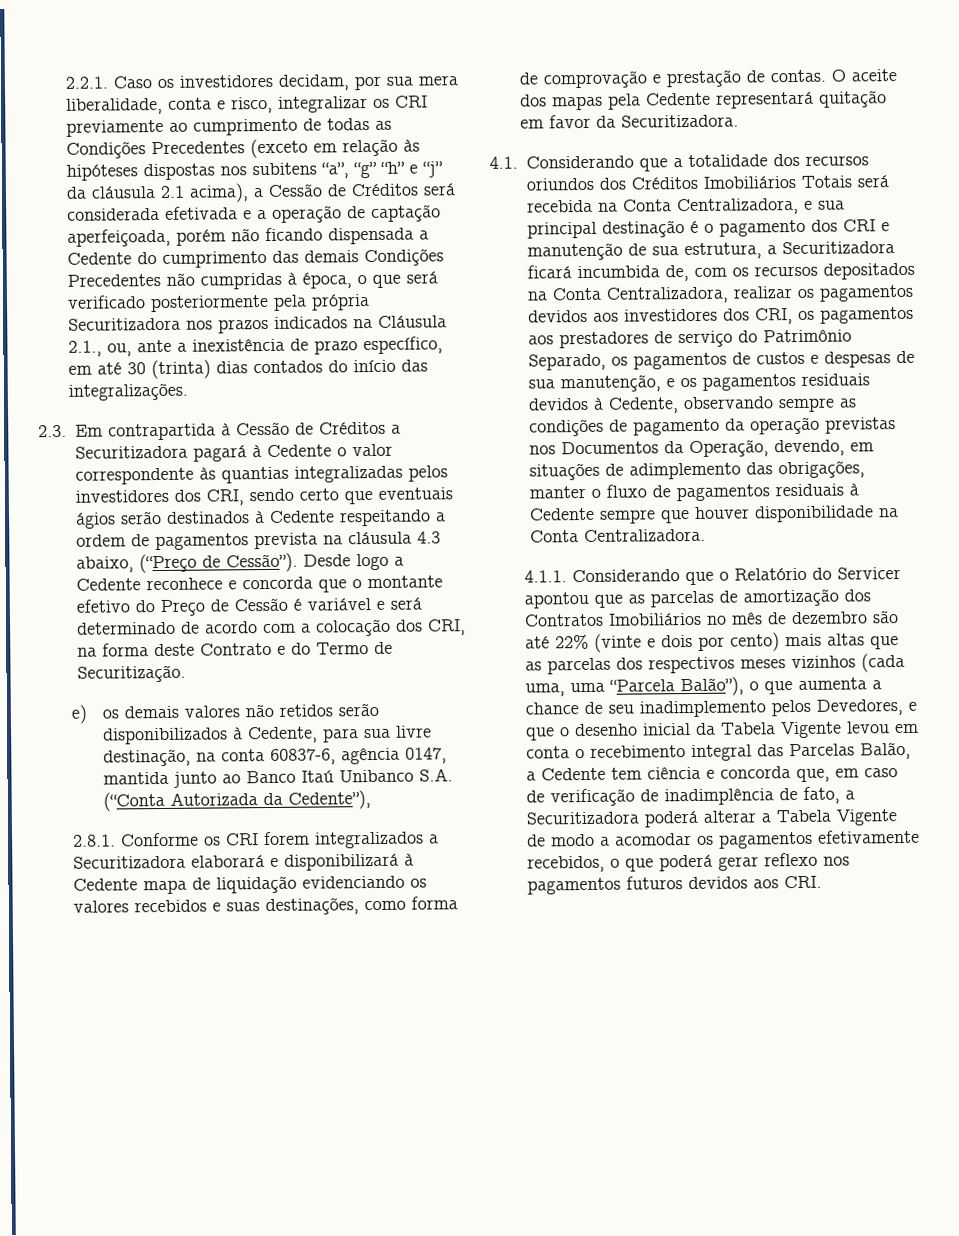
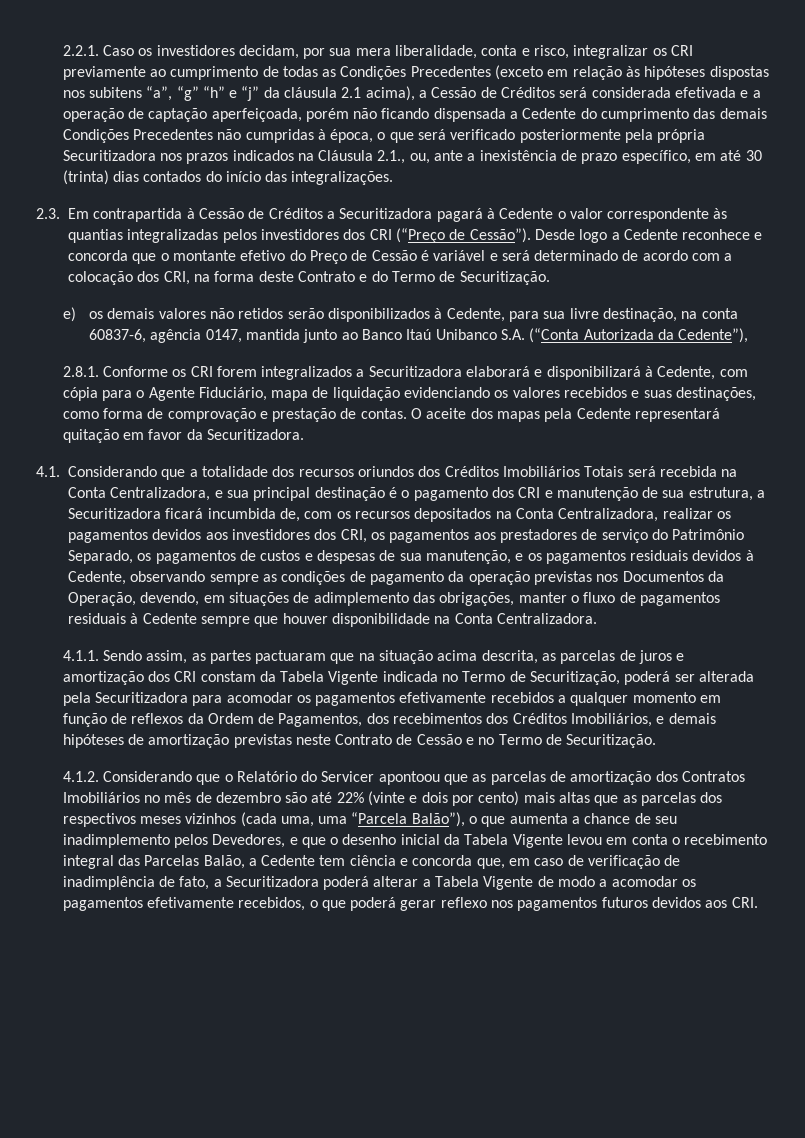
- 2.3. Em contrapartida à Cessão de Créditos a Securitizadora pagará à Cedente o valor correspondente às quantias integralizadas pelos investidores dos CRI, sendo certo que eventuais ágios serão destinados à Cedente respeitando a ordem de pagamentos prevista na cláusula 4.3 abaixo, (“Preço de Cessão”).
+ 2.3. Em contrapartida à Cessão de Créditos a Securitizadora pagará à Cedente o valor correspondente às quantias integralizadas pelos investidores dos CRI (“Preço de Cessão”).
- 2.8.1. Conforme os CRI forem integralizados a Securitizadora elaborará e disponibilizará à Cedente mapa de liquidação evidenciando os valores recebidos e suas destinações, como forma de comprovação e prestação de contas.
+ 2.8.1. Conforme os CRI forem integralizados a Securitizadora elaborará e disponibilizará à Cedente, com cópia para o Agente Fiduciário, mapa de liquidação evidenciando os valores recebidos e suas destinações, como forma de comprovação e prestação de contas.
- 4.1.1. Considerando que o Relatório do Servicer apontou que as parcelas de amortização dos Contratos Imobiliários no mês de dezembro são até 22% (vinte e dois por cento) mais altas que as parcelas dos respectivos meses vizinhos (cada uma, uma “Parcela Balão”), o que aumenta a chance de seu inadimplemento pelos Devedores, e que o desenho inicial da Tabela Vigente levou em conta o recebimento integral das Parcelas Balão, a Cedente tem ciência e concorda que, em caso de verificação de inadimplência de fato, a Securitizadora poderá alterar a Tabela Vigente de modo a acomodar os pagamentos efetivamente recebidos, o que poderá gerar reflexo nos pagamentos futuros devidos aos CRI.
+ 4.1.1. Sendo assim, as partes pactuaram que na situação acima descrita, as parcelas de juros e amortização dos CRI constam da Tabela Vigente indicada no Termo de Securitização, poderá ser alterada pela Securitizadora para acomodar os pagamentos efetivamente recebidos a qualquer momento em função de reflexos da Ordem de Pagamentos, dos recebimentos dos Créditos Imobiliários, e demais hipóteses de amortização previstas neste Contrato de Cessão e no Termo de Securitização.
+ 4.1.2. Considerando que o Relatório do Servicer apontoou que as parcelas de amortização dos Contratos Imobiliários no mês de dezembro são até 22% (vinte e dois por cento) mais altas que as parcelas dos respectivos meses vizinhos (cada uma, uma “Parcela Balão”), o que aumenta a chance de seu inadimplemento pelos Devedores, e que o desenho inicial da Tabela Vigente levou em conta o recebimento integral das Parcelas Balão, a Cedente tem ciência e concorda que, em caso de verificação de inadimplência de fato, a Securitizadora poderá alterar a Tabela Vigente de modo a acomodar os pagamentos efetivamente recebidos, o que poderá gerar reflexo nos pagamentos futuros devidos aos CRI.

